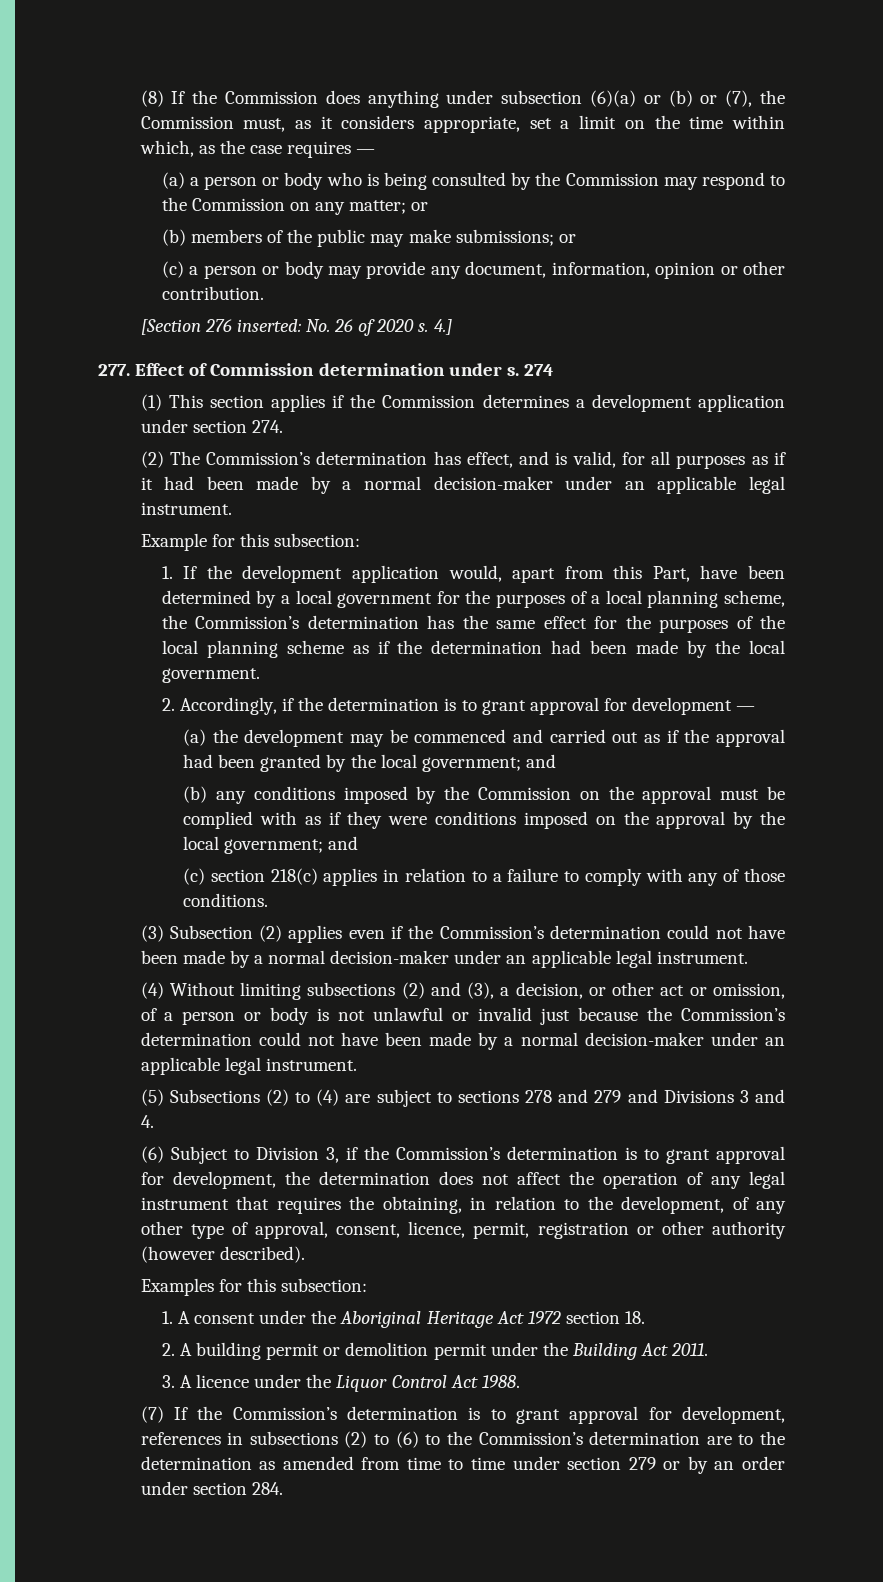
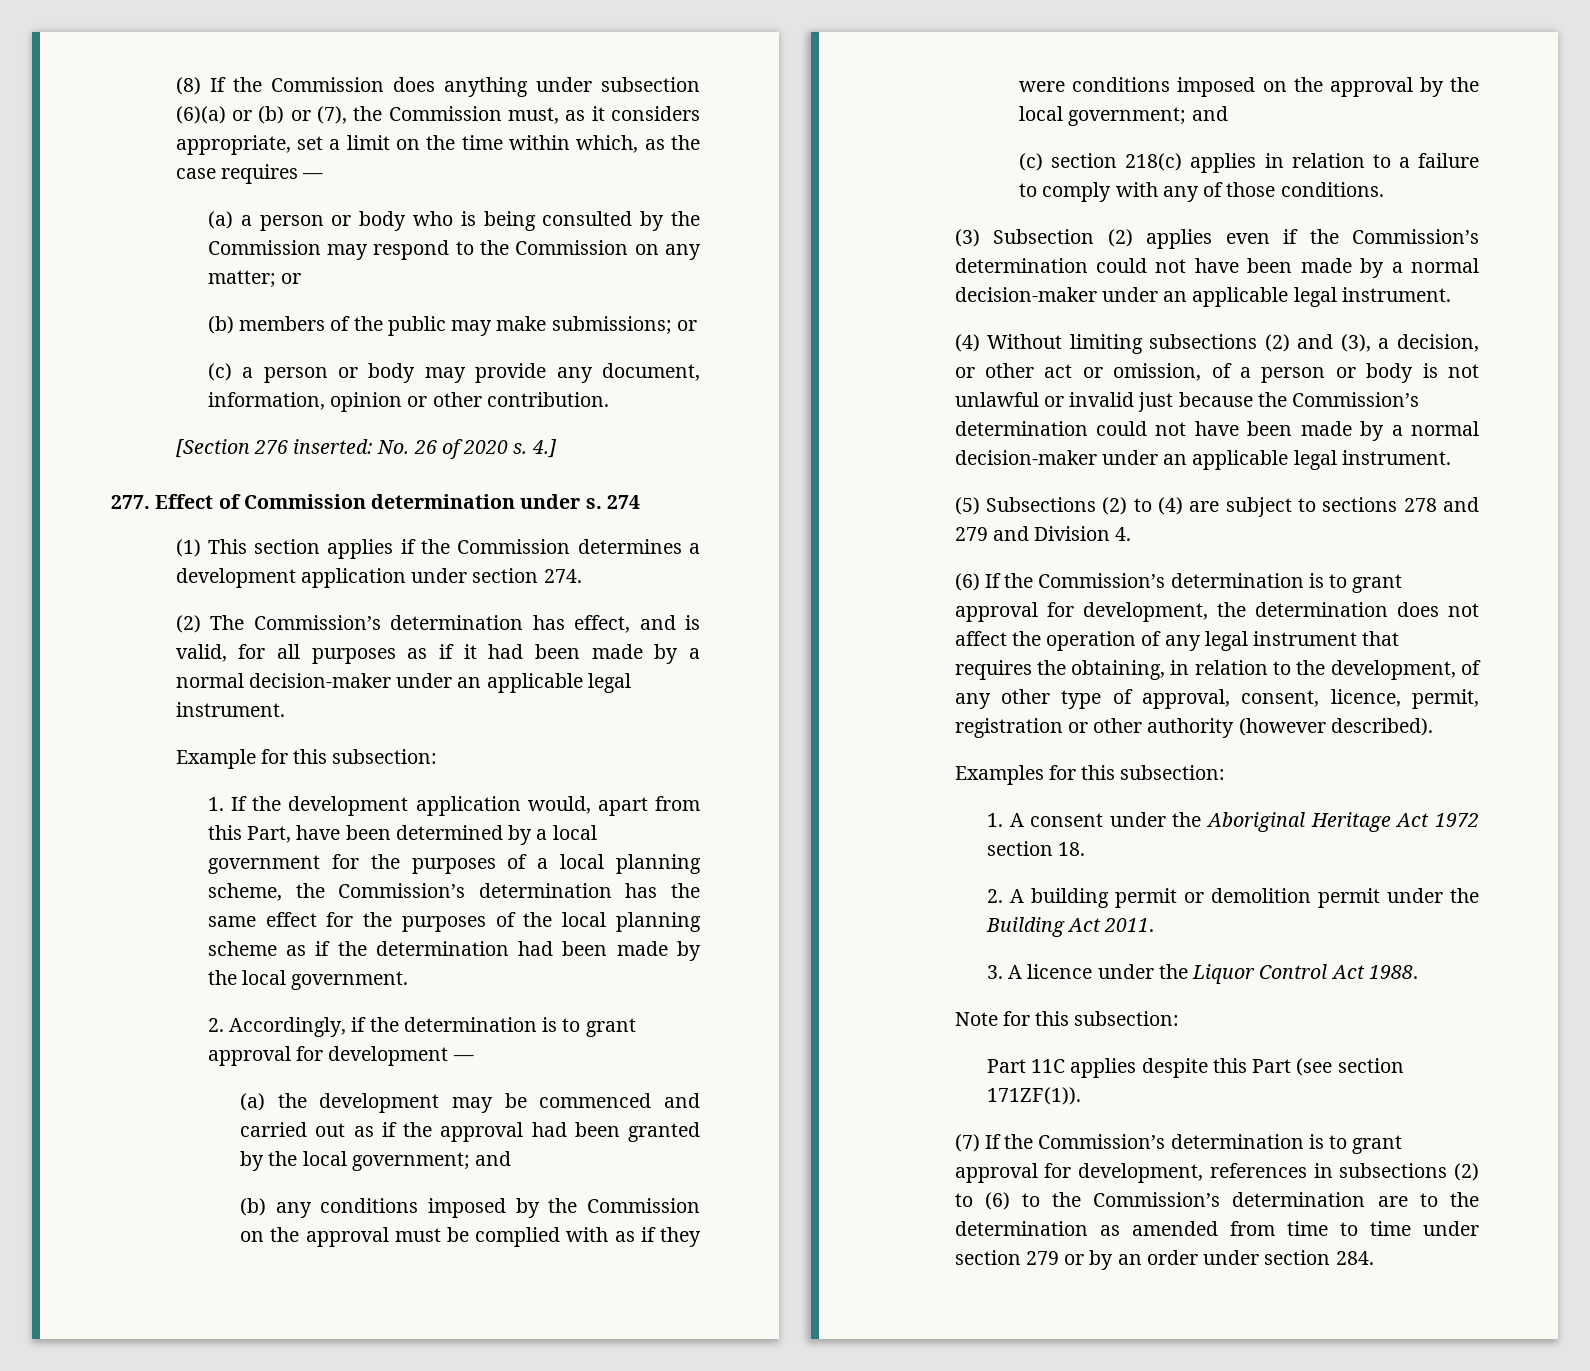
- (5) Subsections (2) to (4) are subject to sections 278 and 279 and Divisions 3 and 4.
+ (5) Subsections (2) to (4) are subject to sections 278 and 279 and Division 4.
- (6) Subject to Division 3, if the Commission’s determination is to grant approval for development, the determination does not affect the operation of any legal instrument that requires the obtaining, in relation to the development, of any other type of approval, consent, licence, permit, registration or other authority (however described).
+ (6) If the Commission’s determination is to grant approval for development, the determination does not affect the operation of any legal instrument that requires the obtaining, in relation to the development, of any other type of approval, consent, licence, permit, registration or other authority (however described).
+ Note for this subsection:
+ Part 11C applies despite this Part (see section 171ZF(1)).

